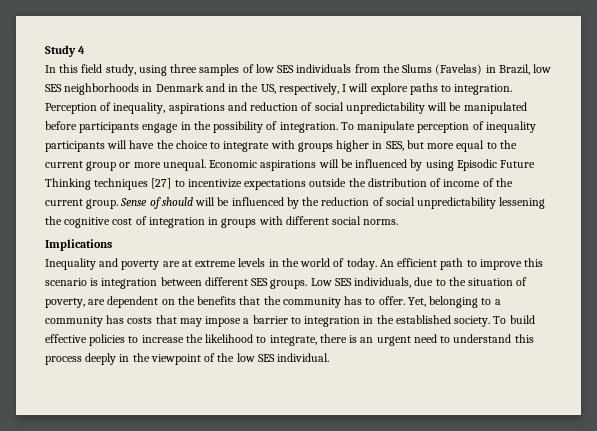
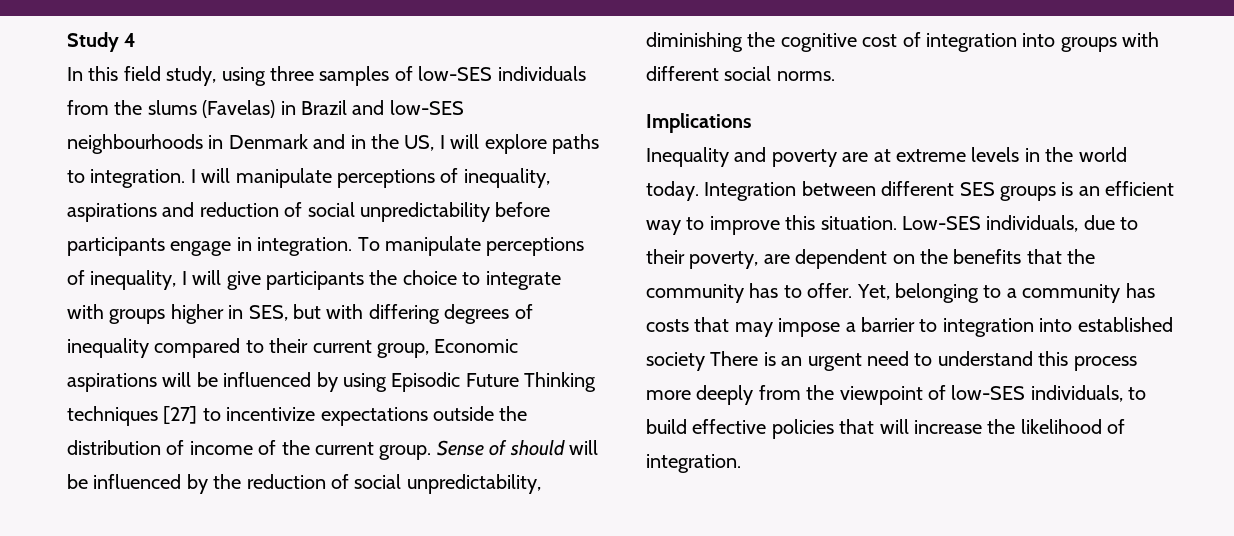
- In this field study, using three samples of low SES individuals from the Slums (Favelas) in Brazil, low SES neighborhoods in Denmark and in the US, respectively, I will explore paths to integration.
+ In this field study, using three samples of low-SES individuals from the slums (Favelas) in Brazil and low-SES neighbourhoods in Denmark and in the US, I will explore paths to integration.
- Perception of inequality, aspirations and reduction of social unpredictability will be manipulated before participants engage in the possibility of integration. To manipulate perception of inequality participants will have the choice to integrate with groups higher in SES, but more equal to the current group or more unequal. Economic aspirations will be influenced by using Episodic Future Thinking techniques [27] to incentivize expectations outside the distribution of income of the current group.
+ I will manipulate perceptions of inequality, aspirations and reduction of social unpredictability before participants engage in integration. To manipulate perceptions of inequality, I will give participants the choice to integrate with groups higher in SES, but with differing degrees of inequality compared to their current group, Economic aspirations will be influenced by using Episodic Future Thinking techniques [27] to incentivize expectations outside the distribution of income of the current group.
- Sense of should will be influenced by the reduction of social unpredictability lessening the cognitive cost of integration in groups with different social norms.
+ Sense of should will be influenced by the reduction of social unpredictability, diminishing the cognitive cost of integration into groups with different social norms.
- Inequality and poverty are at extreme levels in the world of today. An efficient path to improve this scenario is integration between different SES groups. Low SES individuals, due to the situation of poverty, are dependent on the benefits that the community has to offer.
+ Inequality and poverty are at extreme levels in the world today. Integration between different SES groups is an efficient way to improve this situation. Low-SES individuals, due to their poverty, are dependent on the benefits that the community has to offer.
- Yet, belonging to a community has costs that may impose a barrier to integration in the established society. To build effective policies to increase the likelihood to integrate, there is an urgent need to understand this process deeply in the viewpoint of the low SES individual.
+ Yet, belonging to a community has costs that may impose a barrier to integration into established society There is an urgent need to understand this process more deeply from the viewpoint of low-SES individuals, to build effective policies that will increase the likelihood of integration.

